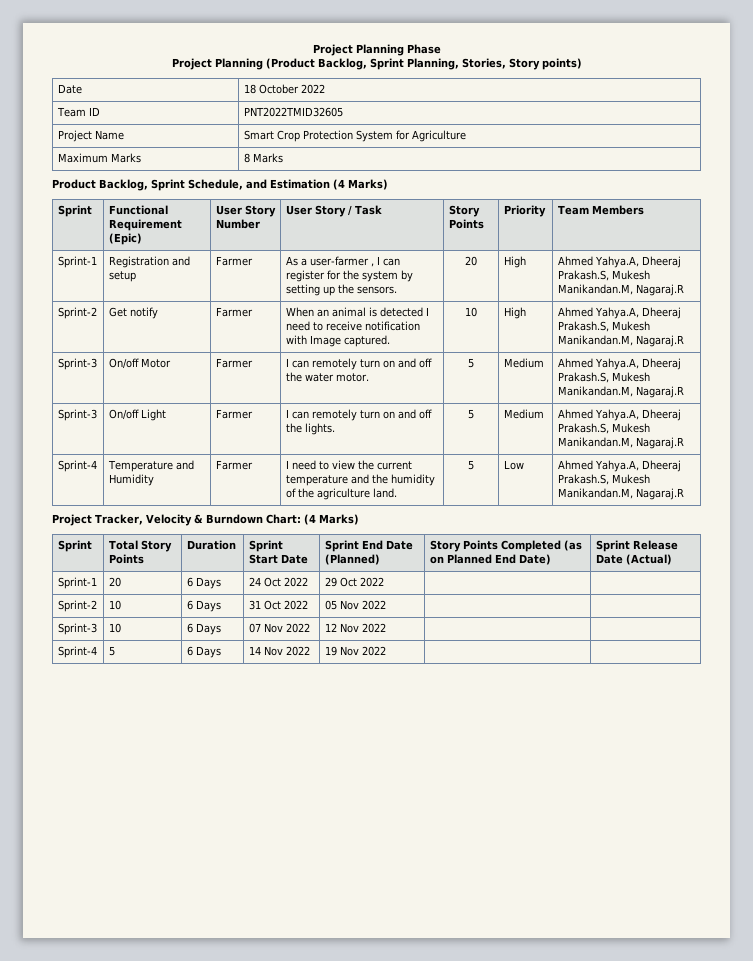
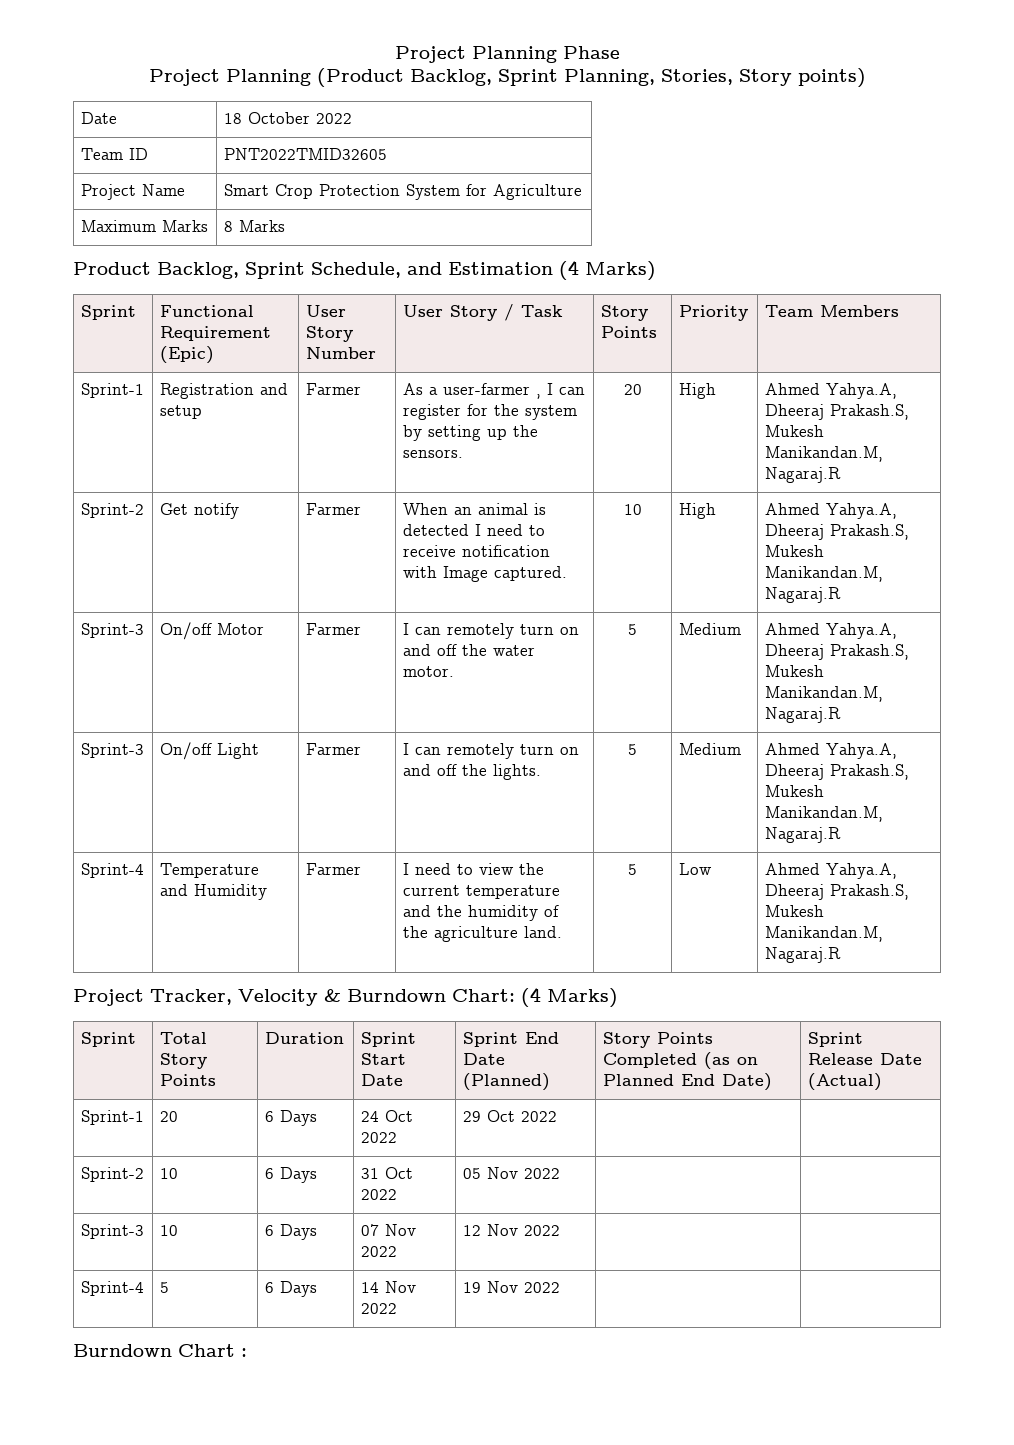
+ Burndown Chart :

